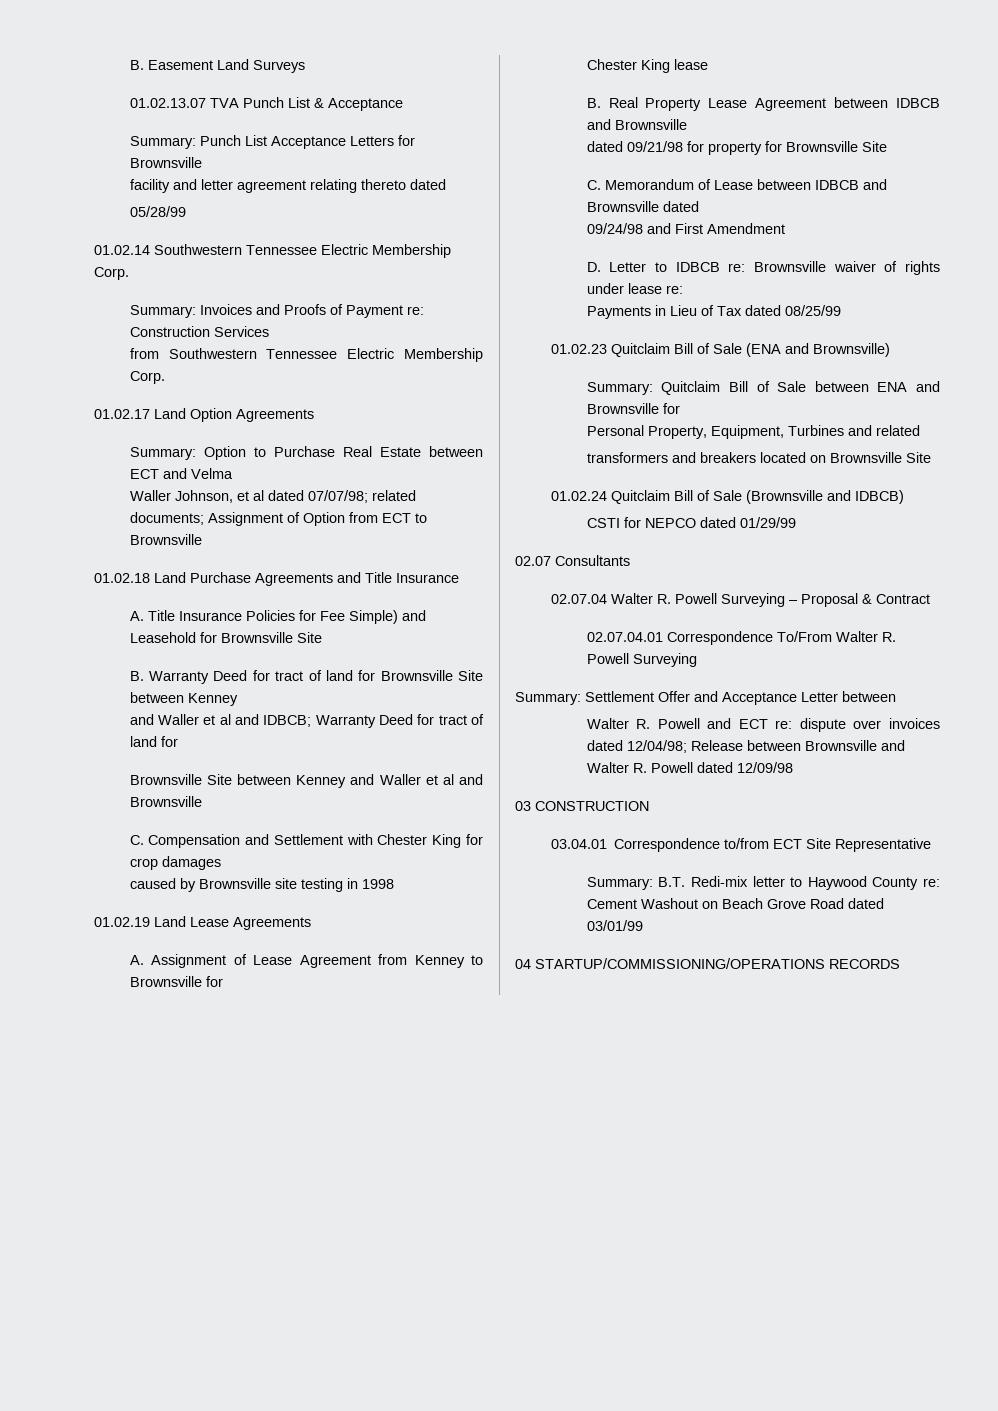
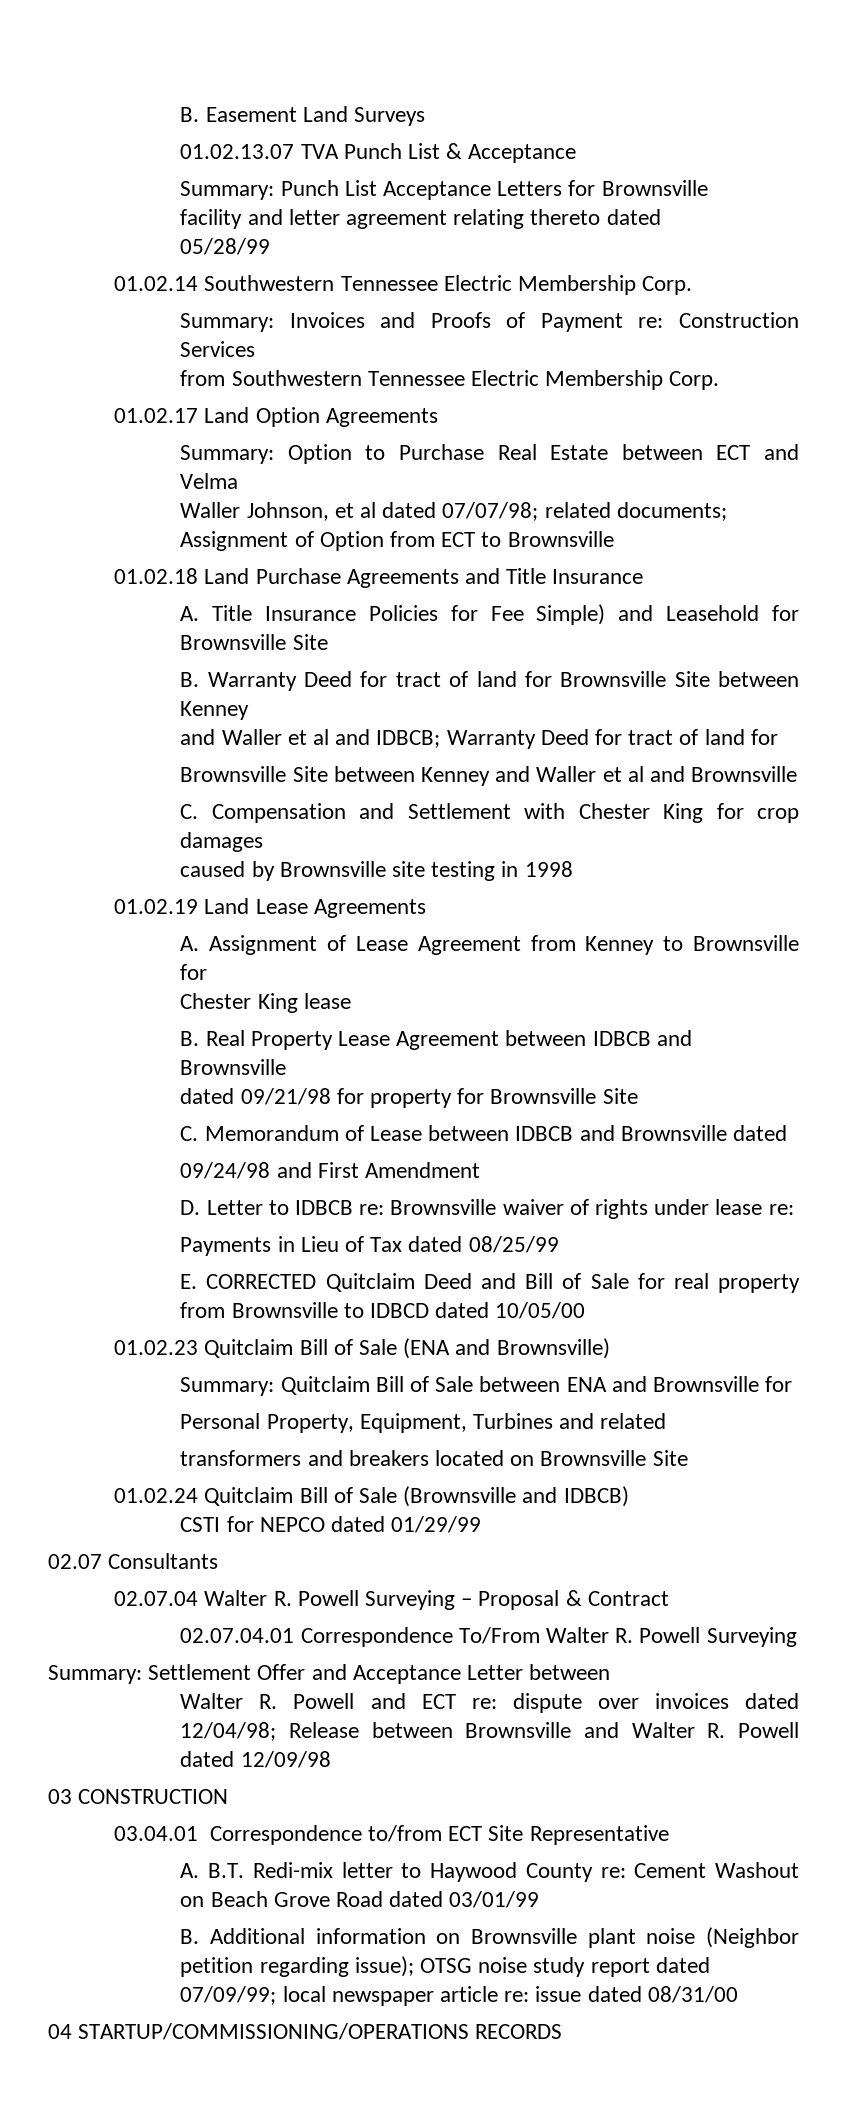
+ E. CORRECTED Quitclaim Deed and Bill of Sale for real property from Brownsville to IDBCD dated 10/05/00
- Summary: B.T. Redi-mix letter to Haywood County re: Cement Washout on Beach Grove Road dated 03/01/99
+ A. B.T. Redi-mix letter to Haywood County re: Cement Washout on Beach Grove Road dated 03/01/99
+ B. Additional information on Brownsville plant noise (Neighbor petition regarding issue); OTSG noise study report dated 07/09/99; local newspaper article re: issue dated 08/31/00

